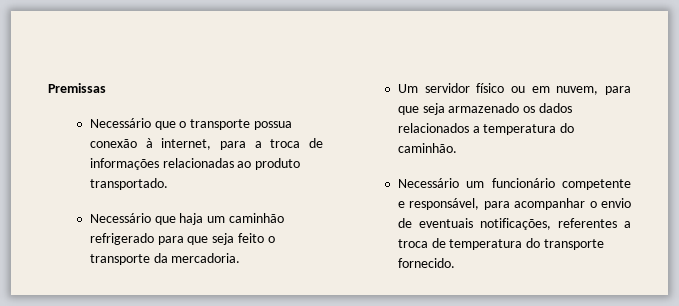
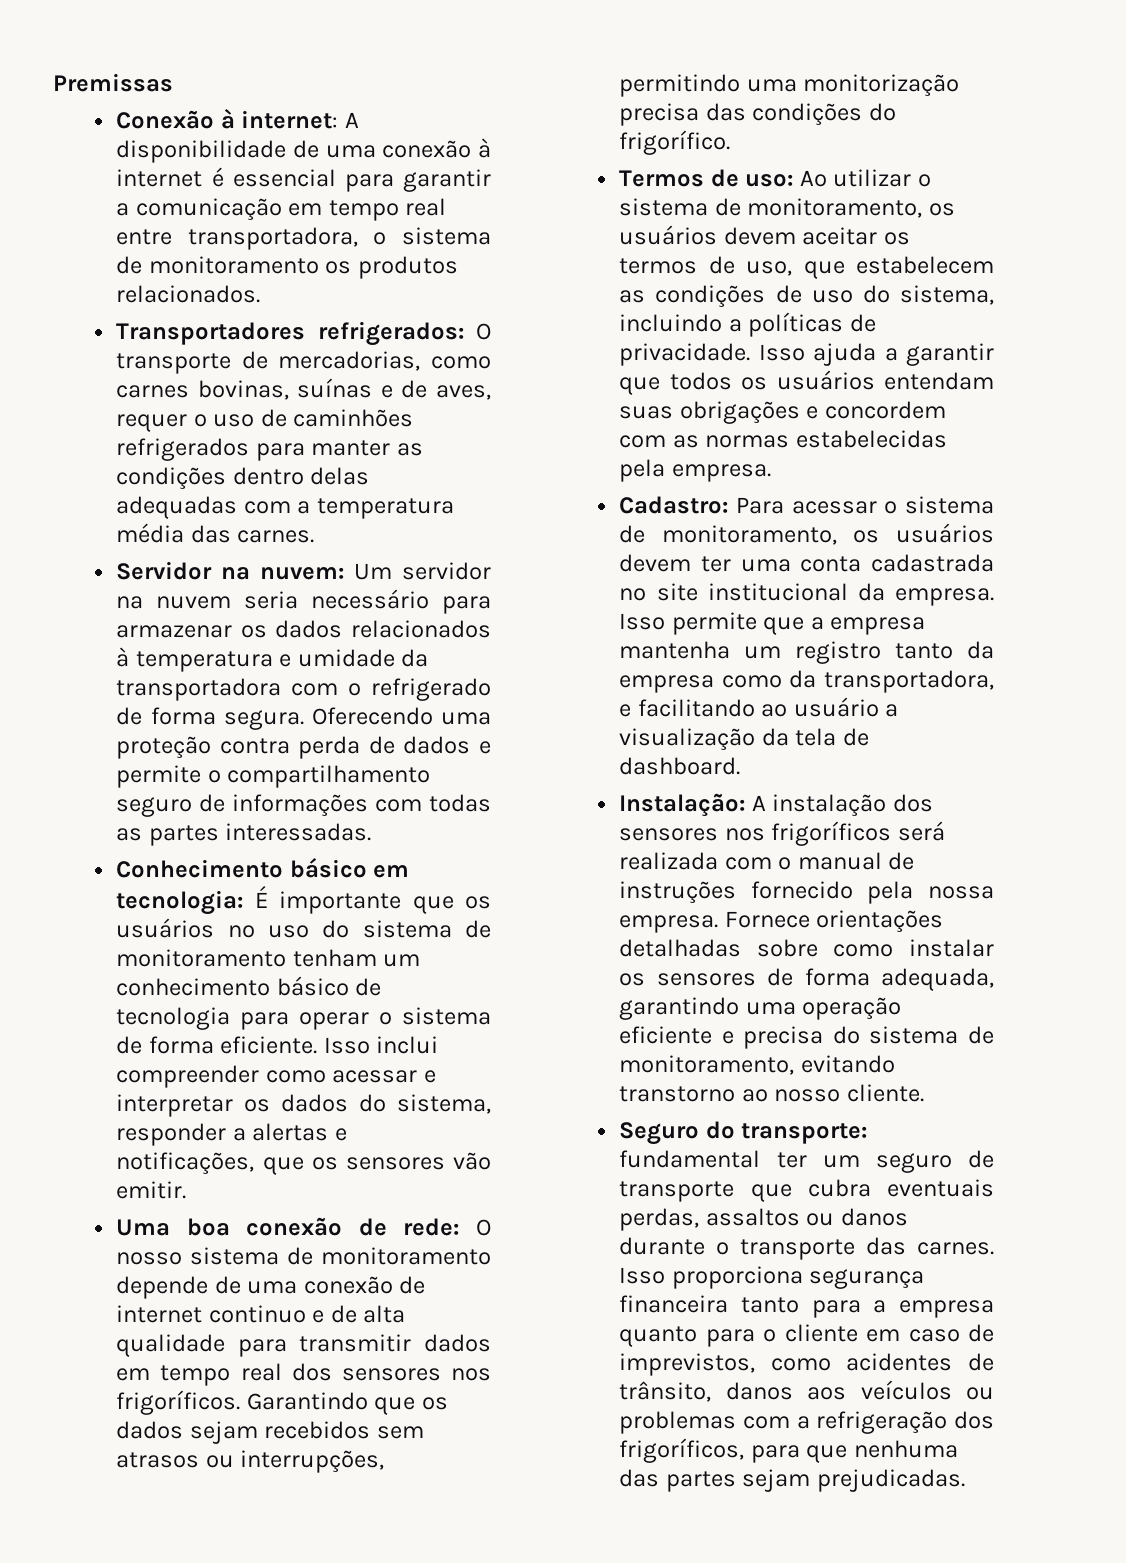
- Necessário que o transporte possua conexão à internet, para a troca de informações relacionadas ao produto transportado.
- Necessário que haja um caminhão refrigerado para que seja feito o transporte da mercadoria.
- Um servidor físico ou em nuvem, para que seja armazenado os dados relacionados a temperatura do caminhão.
- Necessário um funcionário competente e responsável, para acompanhar o envio de eventuais notificações, referentes a troca de temperatura do transporte fornecido.
+ Conexão à internet: A disponibilidade de uma conexão à internet é essencial para garantir a comunicação em tempo real entre transportadora, o sistema de monitoramento os produtos relacionados.
+ Transportadores refrigerados: O transporte de mercadorias, como carnes bovinas, suínas e de aves, requer o uso de caminhões refrigerados para manter as condições dentro delas adequadas com a temperatura média das carnes.
+ Servidor na nuvem: Um servidor na nuvem seria necessário para armazenar os dados relacionados à temperatura e umidade da transportadora com o refrigerado de forma segura. Oferecendo uma proteção contra perda de dados e permite o compartilhamento seguro de informações com todas as partes interessadas.
+ Conhecimento básico em tecnologia: É importante que os usuários no uso do sistema de monitoramento tenham um conhecimento básico de tecnologia para operar o sistema de forma eficiente. Isso inclui compreender como acessar e interpretar os dados do sistema, responder a alertas e notificações, que os sensores vão emitir.
+ Uma boa conexão de rede: O nosso sistema de monitoramento depende de uma conexão de internet continuo e de alta qualidade para transmitir dados em tempo real dos sensores nos frigoríficos. Garantindo que os dados sejam recebidos sem atrasos ou interrupções, permitindo uma monitorização precisa das condições do frigorífico.
+ Termos de uso: Ao utilizar o sistema de monitoramento, os usuários devem aceitar os termos de uso, que estabelecem as condições de uso do sistema, incluindo a políticas de privacidade. Isso ajuda a garantir que todos os usuários entendam suas obrigações e concordem com as normas estabelecidas pela empresa.
+ Cadastro: Para acessar o sistema de monitoramento, os usuários devem ter uma conta cadastrada no site institucional da empresa. Isso permite que a empresa mantenha um registro tanto da empresa como da transportadora, e facilitando ao usuário a visualização da tela de dashboard.
+ Instalação: A instalação dos sensores nos frigoríficos será realizada com o manual de instruções fornecido pela nossa empresa. Fornece orientações detalhadas sobre como instalar os sensores de forma adequada, garantindo uma operação eficiente e precisa do sistema de monitoramento, evitando transtorno ao nosso cliente.
+ Seguro do transporte: fundamental ter um seguro de transporte que cubra eventuais perdas, assaltos ou danos durante o transporte das carnes. Isso proporciona segurança financeira tanto para a empresa quanto para o cliente em caso de imprevistos, como acidentes de trânsito, danos aos veículos ou problemas com a refrigeração dos frigoríficos, para que nenhuma das partes sejam prejudicadas.

